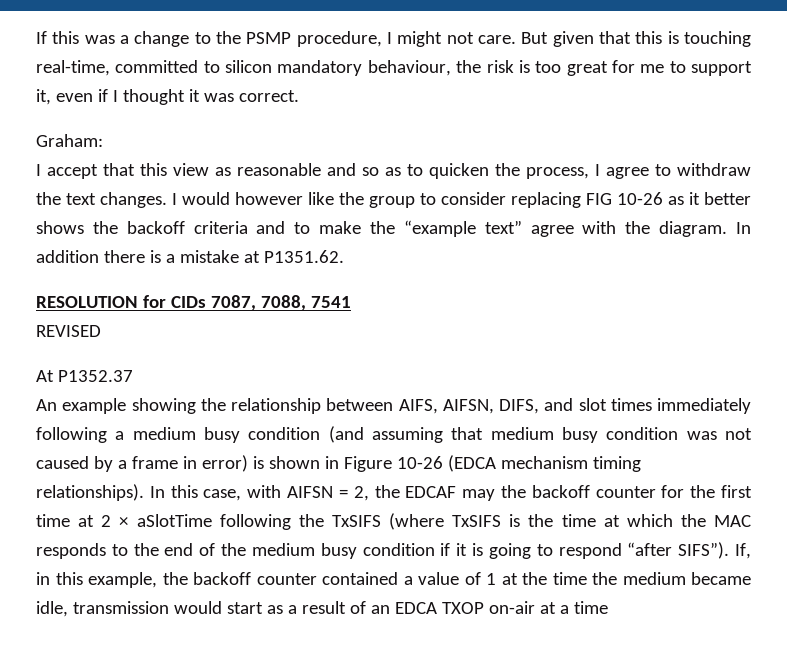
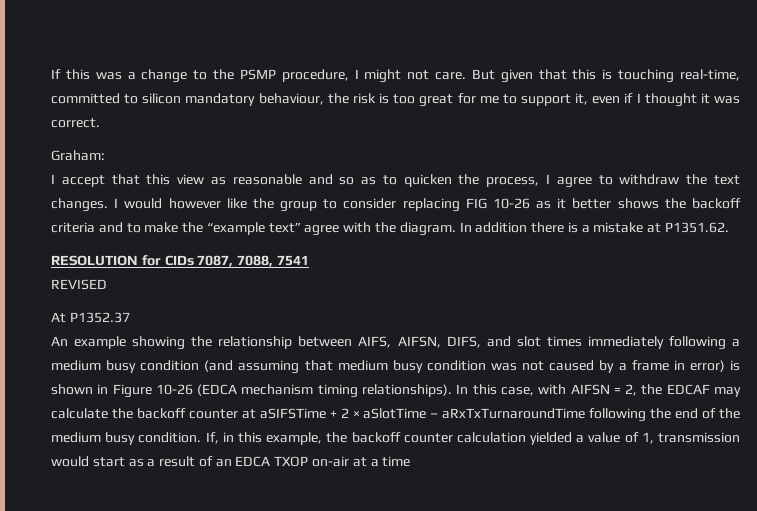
- In this case, with AIFSN = 2, the EDCAF may the backoff counter for the first time at 2 × aSlotTime following the TxSIFS (where TxSIFS is the time at which the MAC responds to the end of the medium busy condition if it is going to respond “after SIFS”).
+ In this case, with AIFSN = 2, the EDCAF may calculate the backoff counter at aSIFSTime + 2 × aSlotTime – aRxTxTurnaroundTime following the end of the medium busy condition.
- If, in this example, the backoff counter contained a value of 1 at the time the medium became idle, transmission would start as a result of an EDCA TXOP on-air at a time
+ If, in this example, the backoff counter calculation yielded a value of 1, transmission would start as a result of an EDCA TXOP on-air at a time

